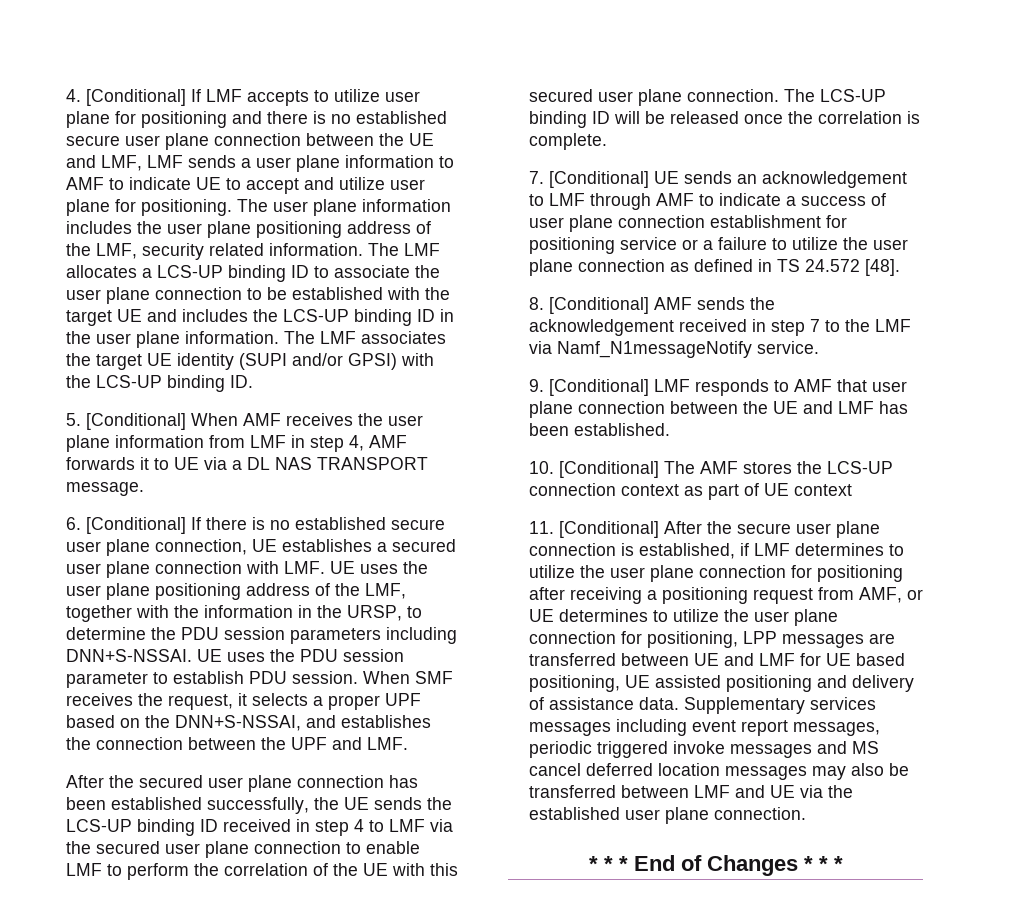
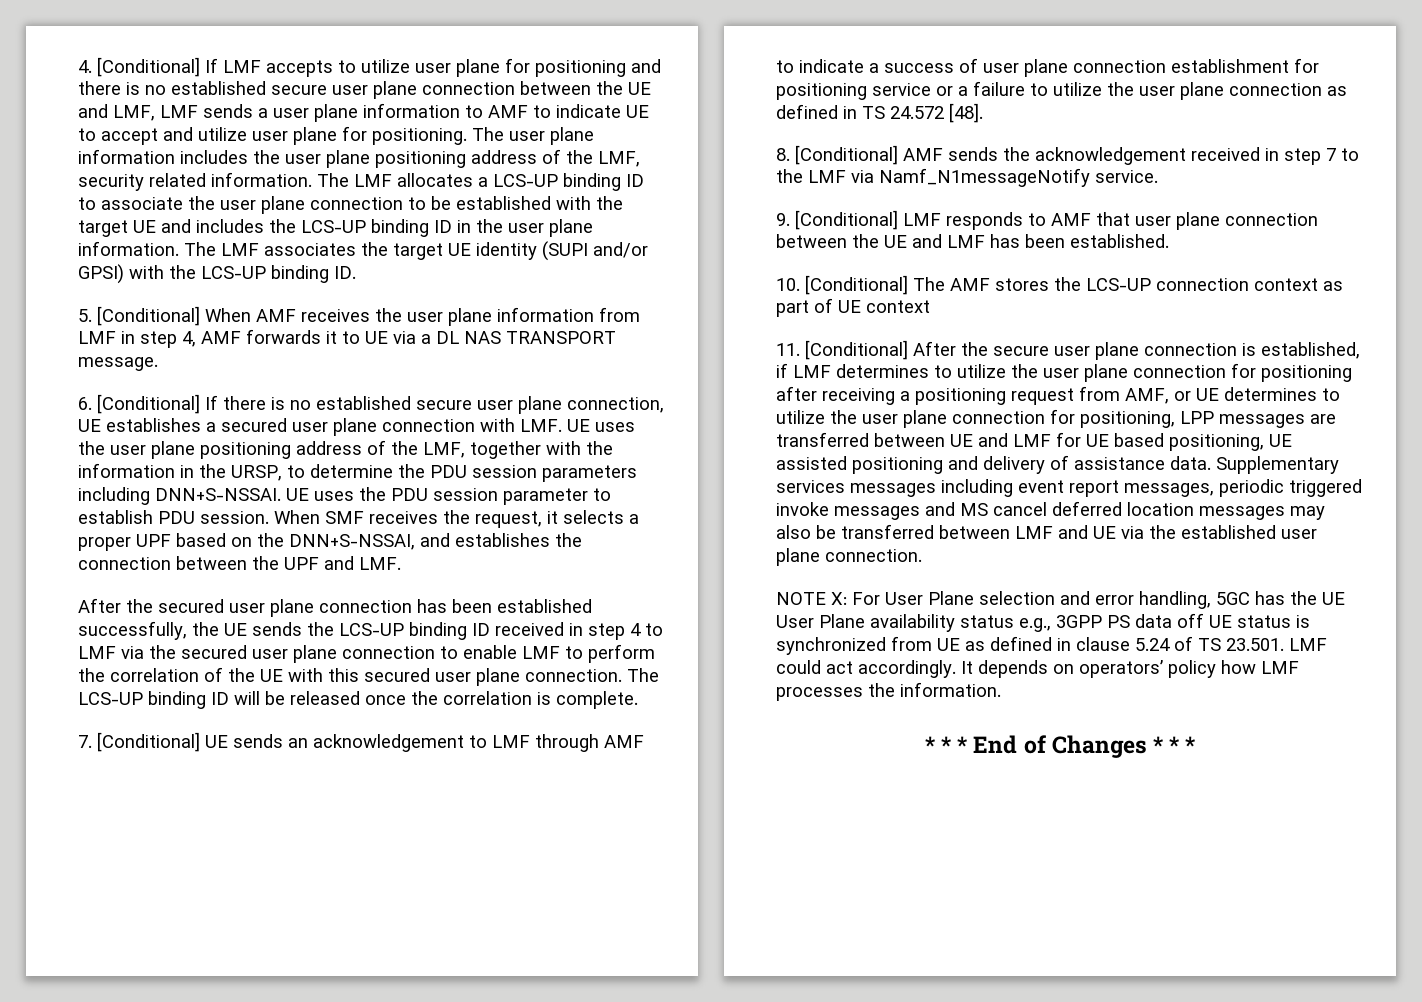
+ NOTE X: For User Plane selection and error handling, 5GC has the UE User Plane availability status e.g., 3GPP PS data off UE status is synchronized from UE as defined in clause 5.24 of TS 23.501. LMF could act accordingly. It depends on operators’ policy how LMF processes the information.

